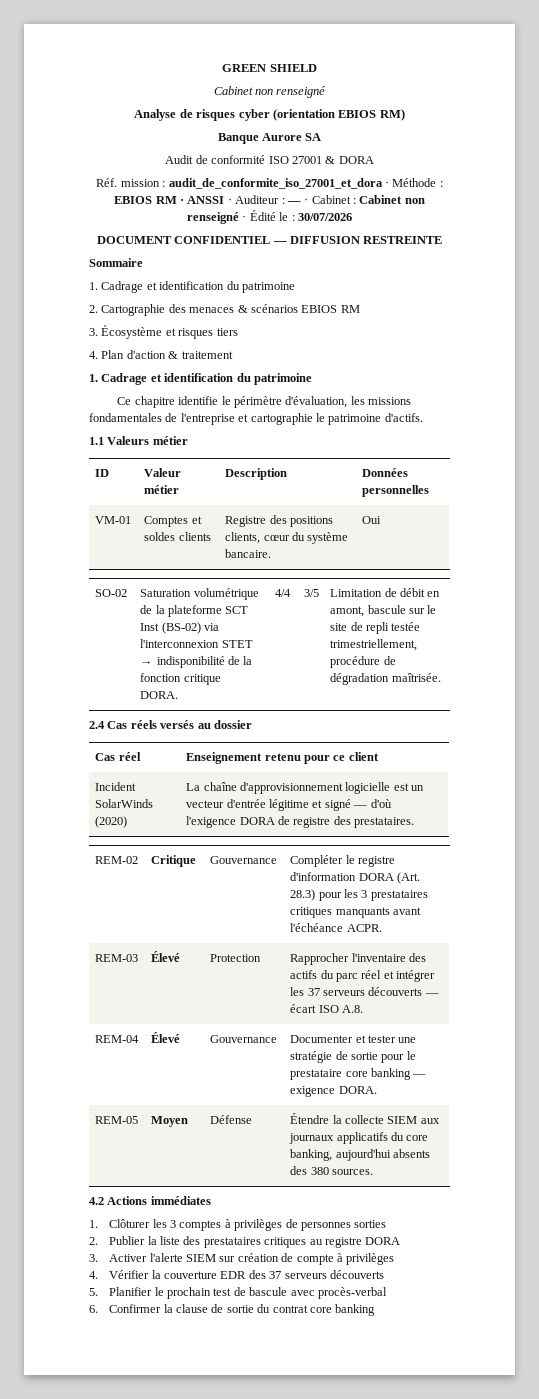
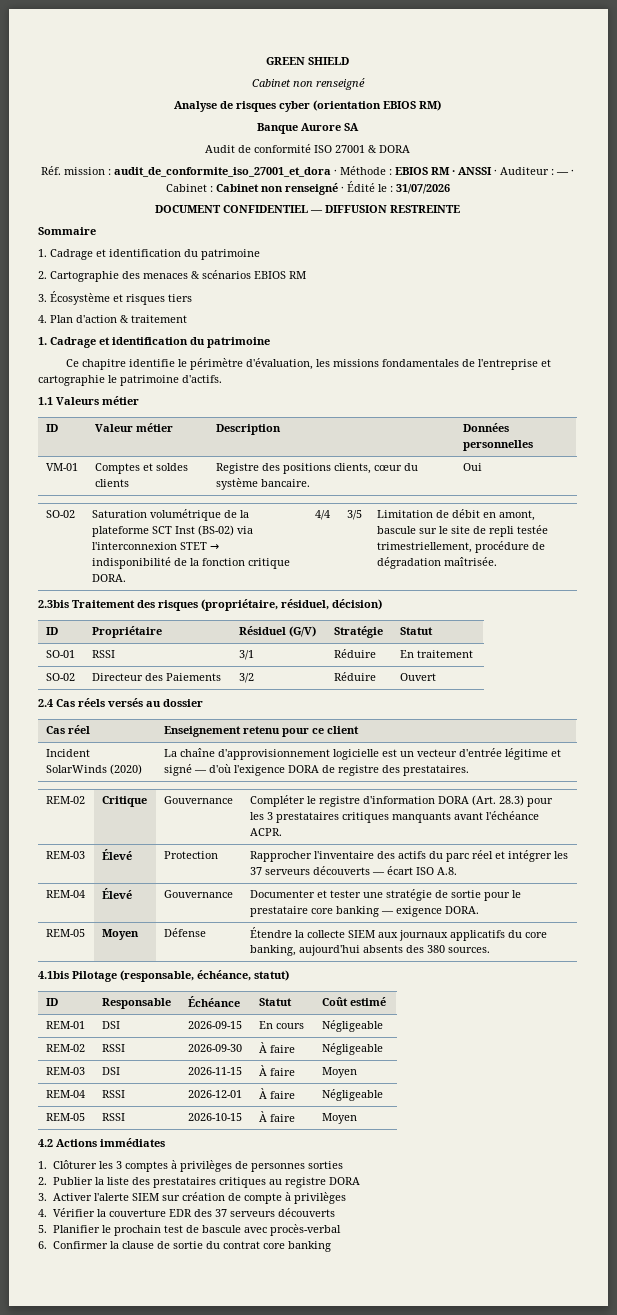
- Réf. mission : audit_de_conformite_iso_27001_et_dora · Méthode : EBIOS RM · ANSSI · Auditeur : — · Cabinet : Cabinet non renseigné · Édité le : 30/07/2026
+ Réf. mission : audit_de_conformite_iso_27001_et_dora · Méthode : EBIOS RM · ANSSI · Auditeur : — · Cabinet : Cabinet non renseigné · Édité le : 31/07/2026
+ 2.3bis Traitement des risques (propriétaire, résiduel, décision)
+ ID | Propriétaire | Résiduel (G/V) | Stratégie | Statut
+ SO-01 | RSSI | 3/1 | Réduire | En traitement
+ SO-02 | Directeur des Paiements | 3/2 | Réduire | Ouvert
+ 4.1bis Pilotage (responsable, échéance, statut)
+ ID | Responsable | Échéance | Statut | Coût estimé
+ REM-01 | DSI | 2026-09-15 | En cours | Négligeable
+ REM-02 | RSSI | 2026-09-30 | À faire | Négligeable
+ REM-03 | DSI | 2026-11-15 | À faire | Moyen
+ REM-04 | RSSI | 2026-12-01 | À faire | Négligeable
+ REM-05 | RSSI | 2026-10-15 | À faire | Moyen

